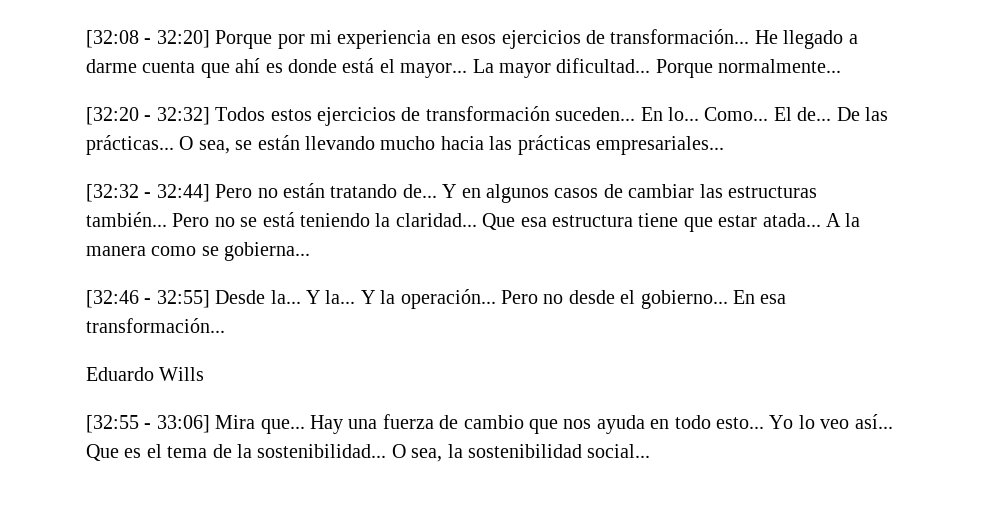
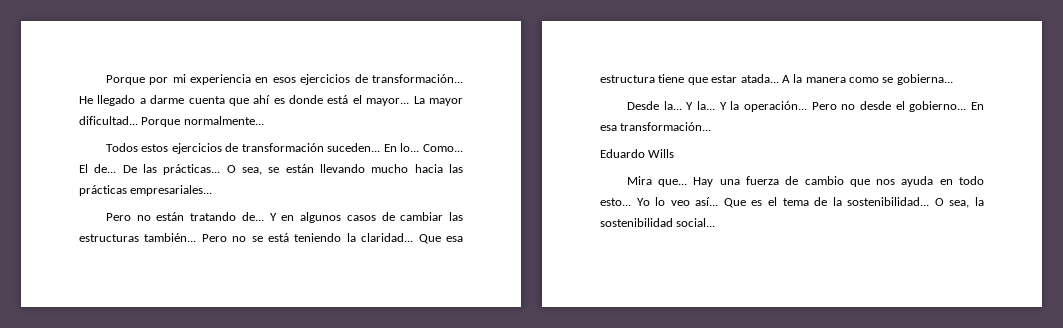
- [32:08 - 32:20] Porque por mi experiencia en esos ejercicios de transformación...
+ Porque por mi experiencia en esos ejercicios de transformación...
- [32:20 - 32:32] Todos estos ejercicios de transformación suceden...
+ Todos estos ejercicios de transformación suceden...
- [32:32 - 32:44] Pero no están tratando de...
+ Pero no están tratando de...
- [32:46 - 32:55] Desde la...
+ Desde la...
- [32:55 - 33:06] Mira que...
+ Mira que...

